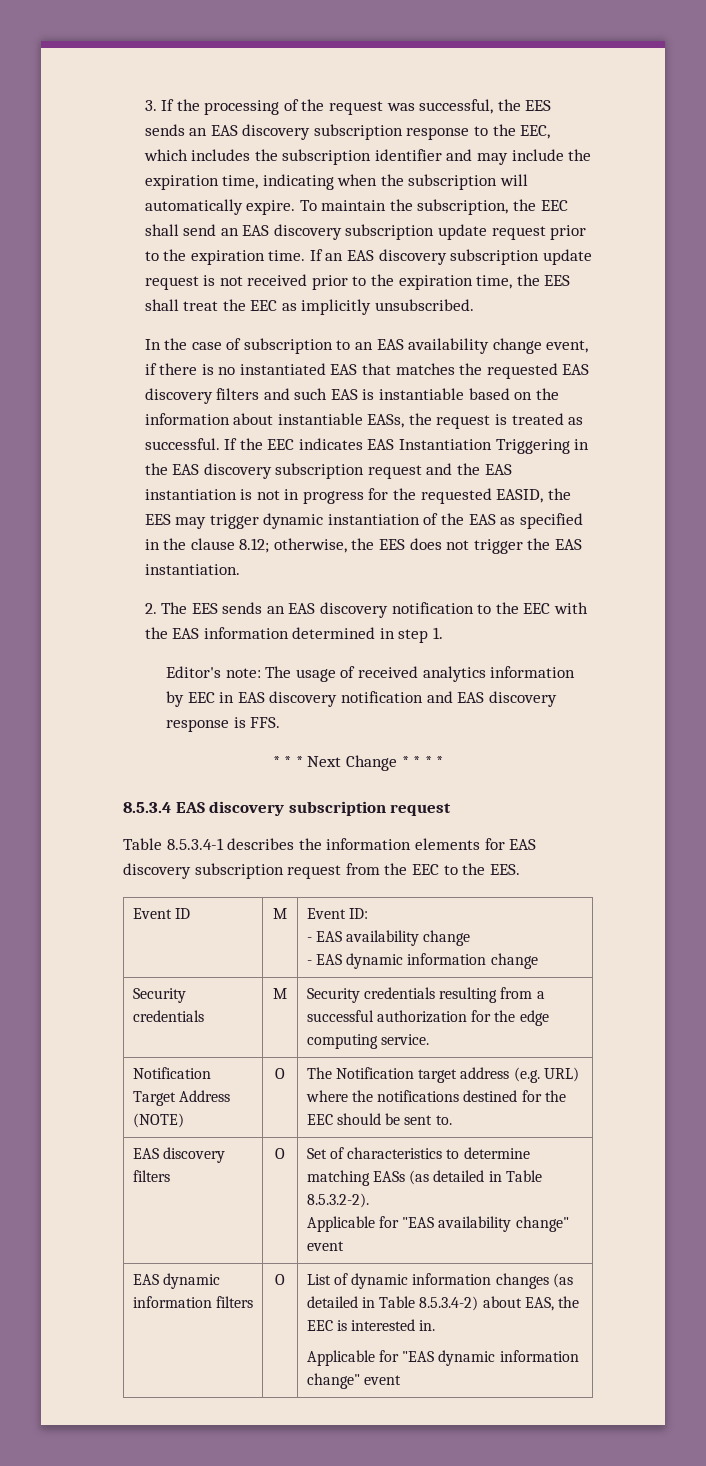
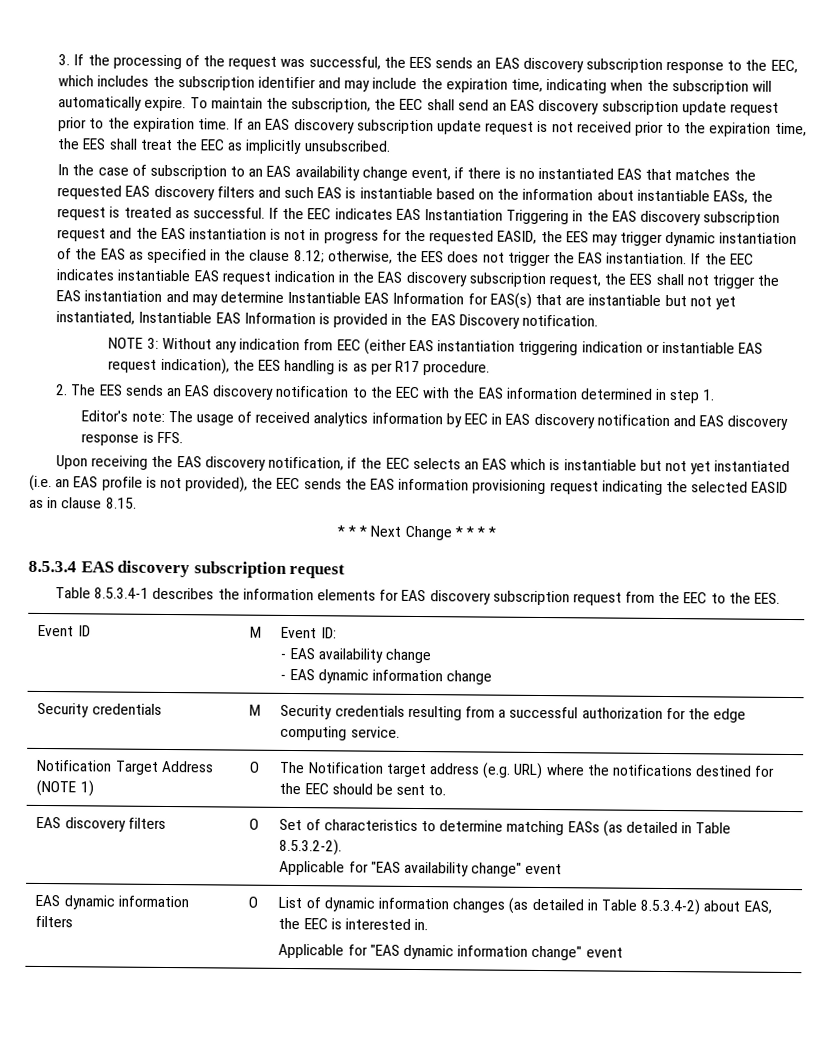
+ If the EEC indicates instantiable EAS request indication in the EAS discovery subscription request, the EES shall not trigger the EAS instantiation and may determine Instantiable EAS Information for EAS(s) that are instantiable but not yet instantiated, Instantiable EAS Information is provided in the EAS Discovery notification.
+ NOTE 3: Without any indication from EEC (either EAS instantiation triggering indication or instantiable EAS request indication), the EES handling is as per R17 procedure.
+ Upon receiving the EAS discovery notification, if the EEC selects an EAS which is instantiable but not yet instantiated (i.e. an EAS profile is not provided), the EEC sends the EAS information provisioning request indicating the selected EASID as in clause 8.15.
- Notification Target Address (NOTE) | O | The Notification target address (e.g. URL) where the notifications destined for the EEC should be sent to.
+ Notification Target Address (NOTE 1) | O | The Notification target address (e.g. URL) where the notifications destined for the EEC should be sent to.

